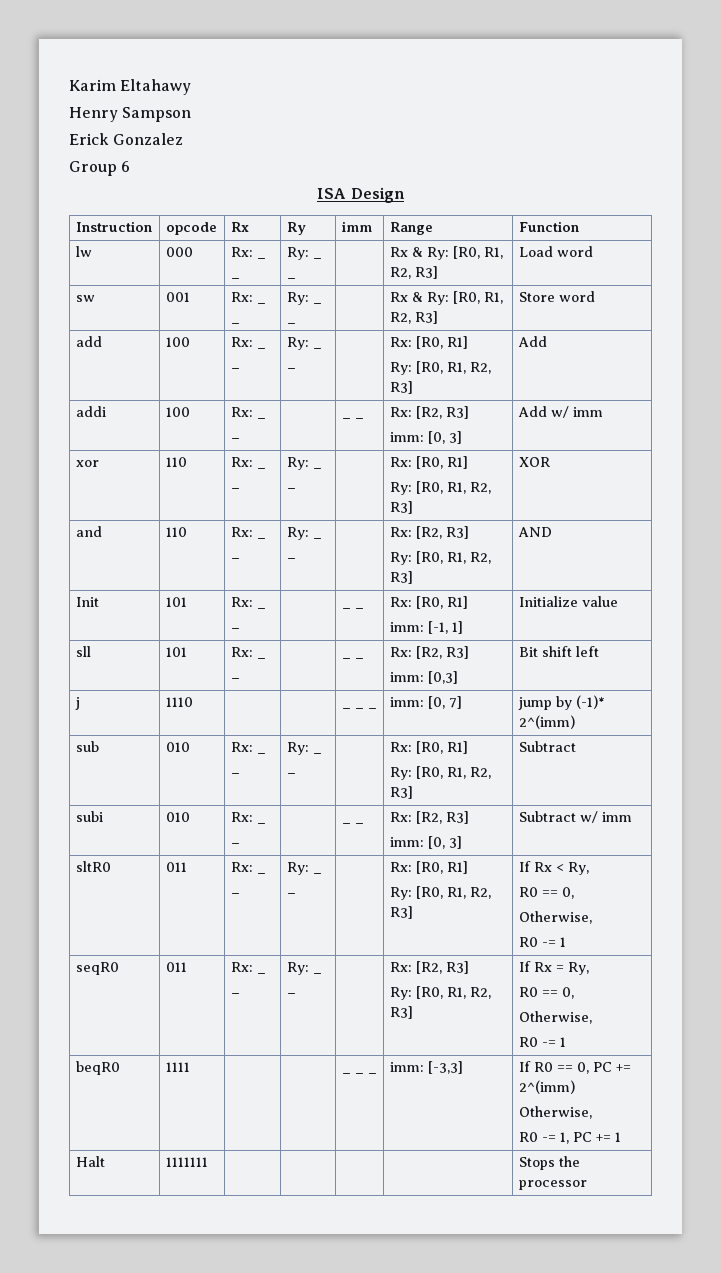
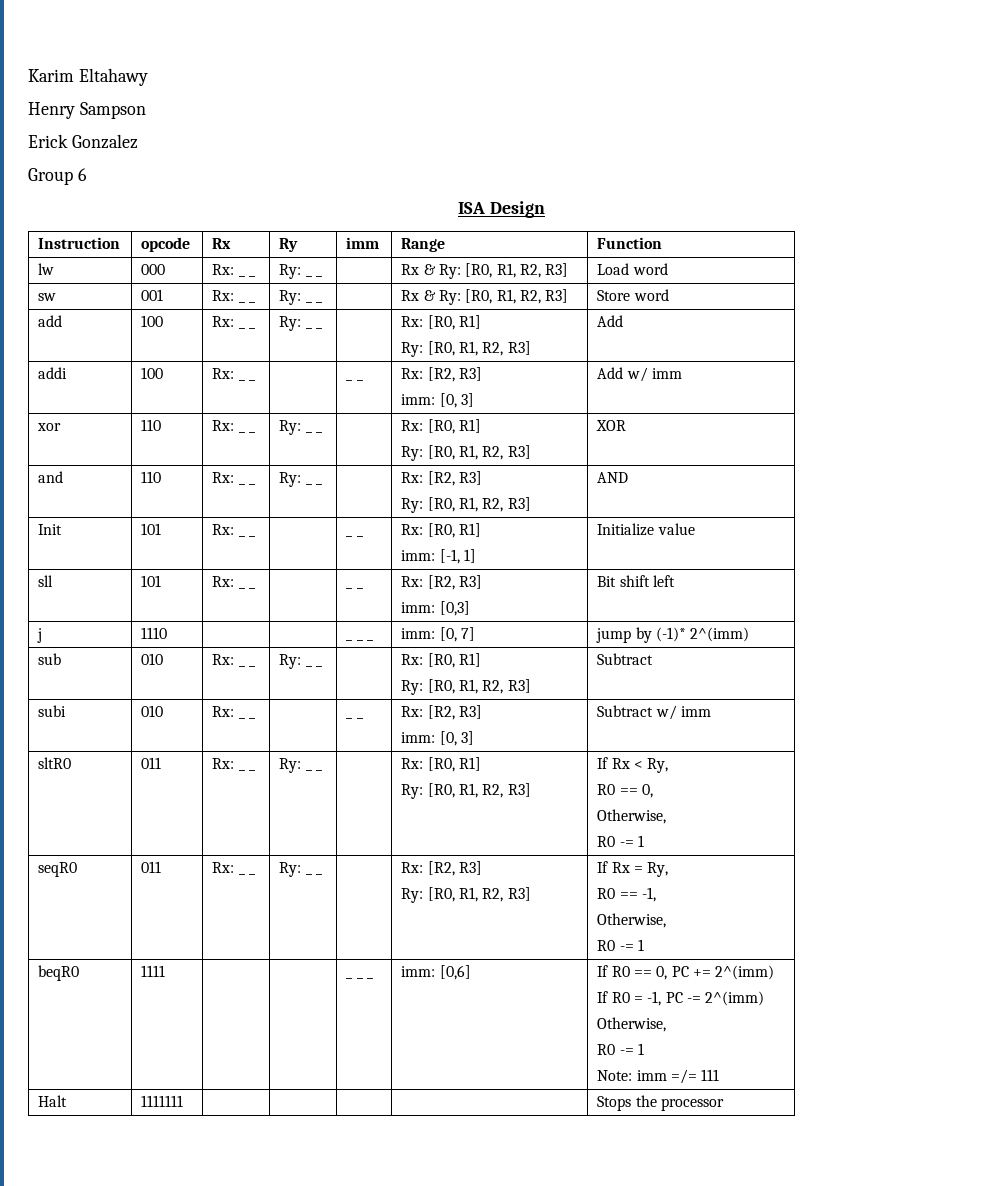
  seqR0 | 011 | Rx: _ _ | Ry: _ _ | | Rx: [R2, R3]
  Ry: [R0, R1, R2, R3] | If Rx = Ry,
- R0 == 0,
+ R0 == -1,
- beqR0 | 1111 | | | _ _ _ | imm: [-3,3] | If R0 == 0, PC += 2^(imm)
+ beqR0 | 1111 | | | _ _ _ | imm: [0,6] | If R0 == 0, PC += 2^(imm)
+ If R0 = -1, PC -= 2^(imm)
  Otherwise,
- R0 -= 1, PC += 1
+ R0 -= 1
+ Note: imm =/= 111

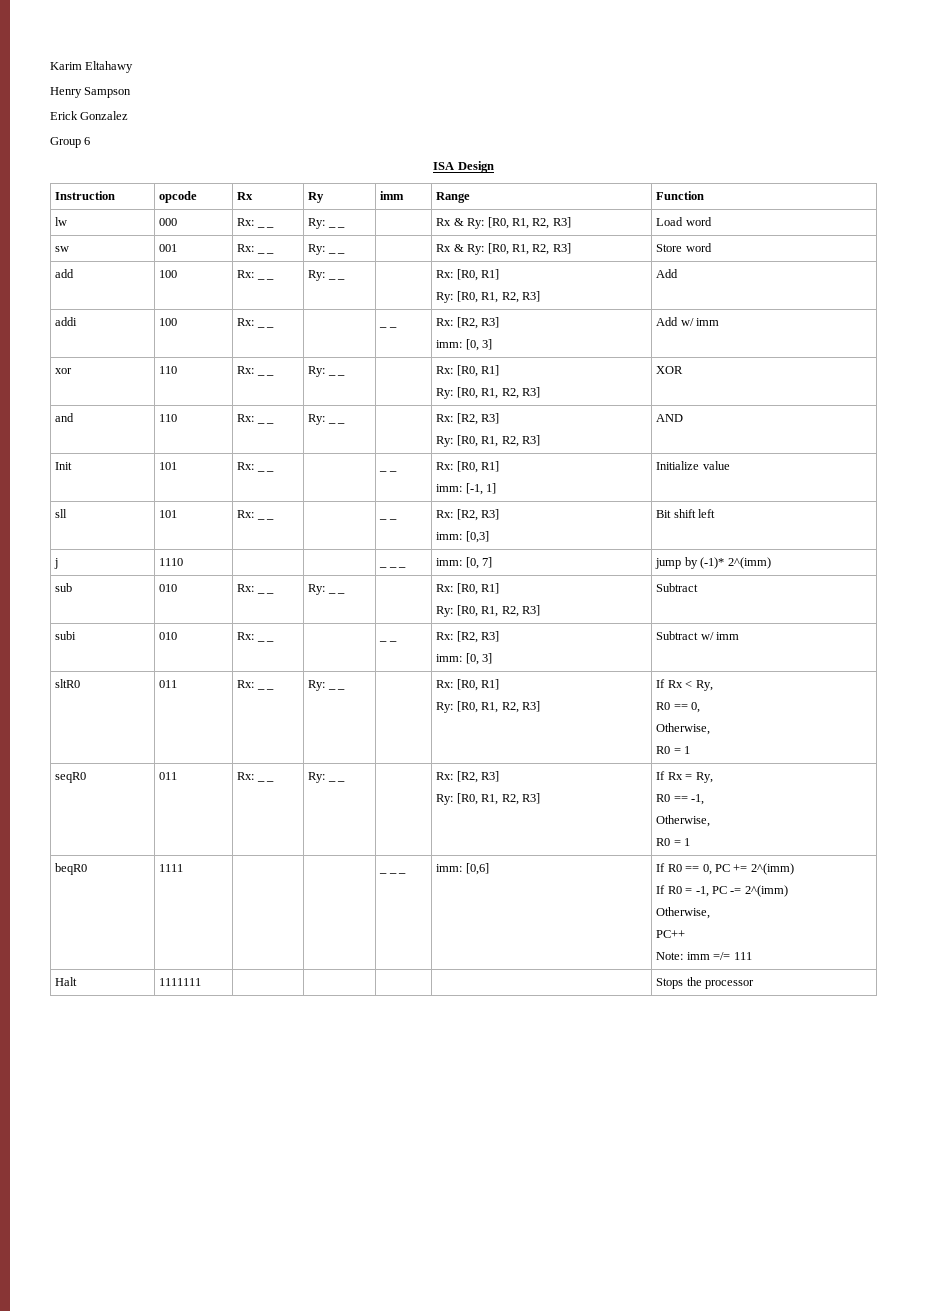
  sltR0 | 011 | Rx: _ _ | Ry: _ _ | | Rx: [R0, R1]
  Ry: [R0, R1, R2, R3] | If Rx < Ry,
  R0 == 0,
  Otherwise,
- R0 -= 1
+ R0 = 1
  seqR0 | 011 | Rx: _ _ | Ry: _ _ | | Rx: [R2, R3]
  Ry: [R0, R1, R2, R3] | If Rx = Ry,
  R0 == -1,
  Otherwise,
- R0 -= 1
+ R0 = 1
  beqR0 | 1111 | | | _ _ _ | imm: [0,6] | If R0 == 0, PC += 2^(imm)
  If R0 = -1, PC -= 2^(imm)
  Otherwise,
- R0 -= 1
+ PC++

